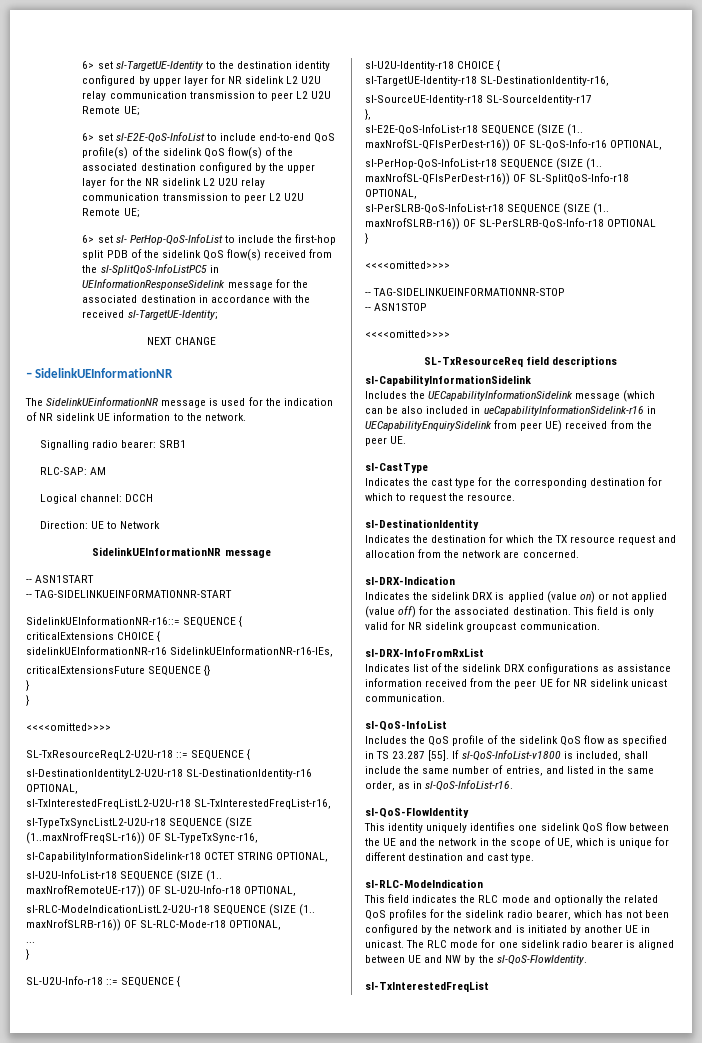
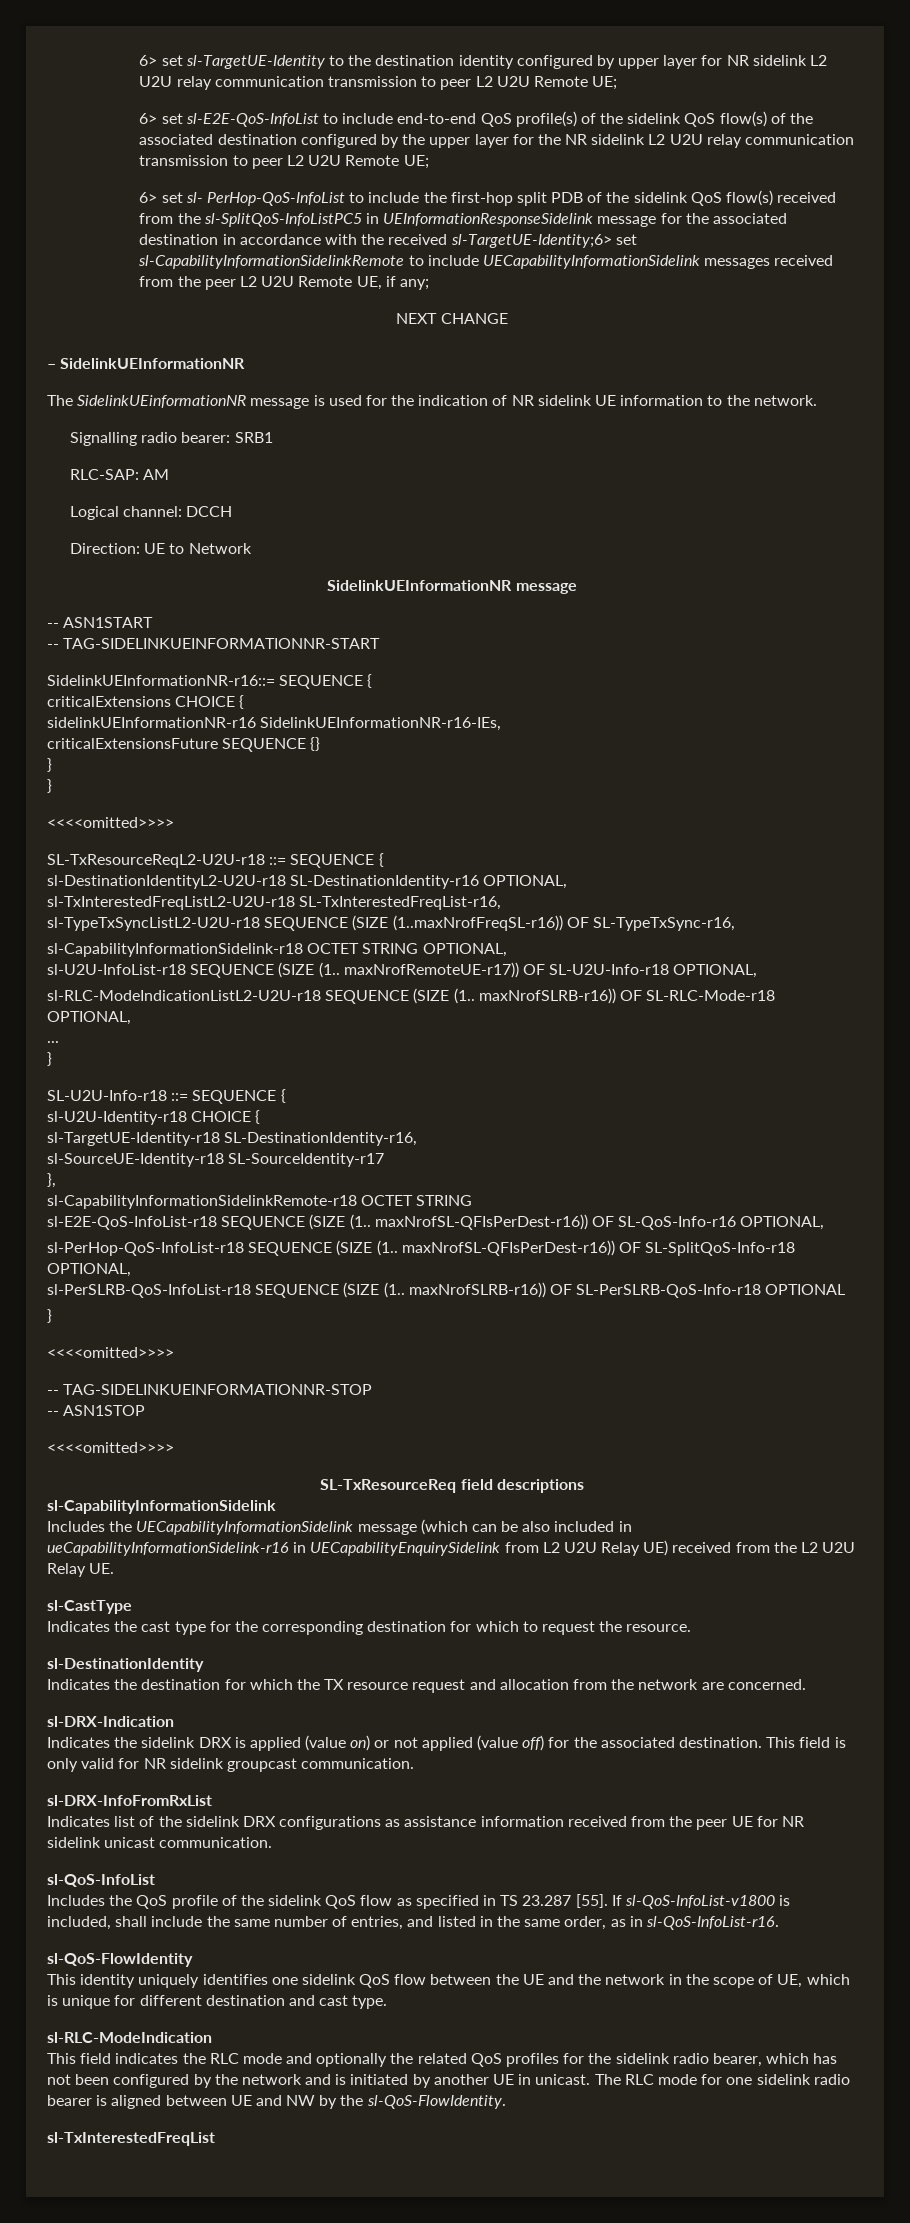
- 6> set sl- PerHop-QoS-InfoList to include the first-hop split PDB of the sidelink QoS flow(s) received from the sl-SplitQoS-InfoListPC5 in UEInformationResponseSidelink message for the associated destination in accordance with the received sl-TargetUE-Identity;
+ 6> set sl- PerHop-QoS-InfoList to include the first-hop split PDB of the sidelink QoS flow(s) received from the sl-SplitQoS-InfoListPC5 in UEInformationResponseSidelink message for the associated destination in accordance with the received sl-TargetUE-Identity;6> set sl-CapabilityInformationSidelinkRemote to include UECapabilityInformationSidelink messages received from the peer L2 U2U Remote UE, if any;
+ sl-CapabilityInformationSidelinkRemote-r18 OCTET STRING
- Includes the UECapabilityInformationSidelink message (which can be also included in ueCapabilityInformationSidelink-r16 in UECapabilityEnquirySidelink from peer UE) received from the peer UE.
+ Includes the UECapabilityInformationSidelink message (which can be also included in ueCapabilityInformationSidelink-r16 in UECapabilityEnquirySidelink from L2 U2U Relay UE) received from the L2 U2U Relay UE.

